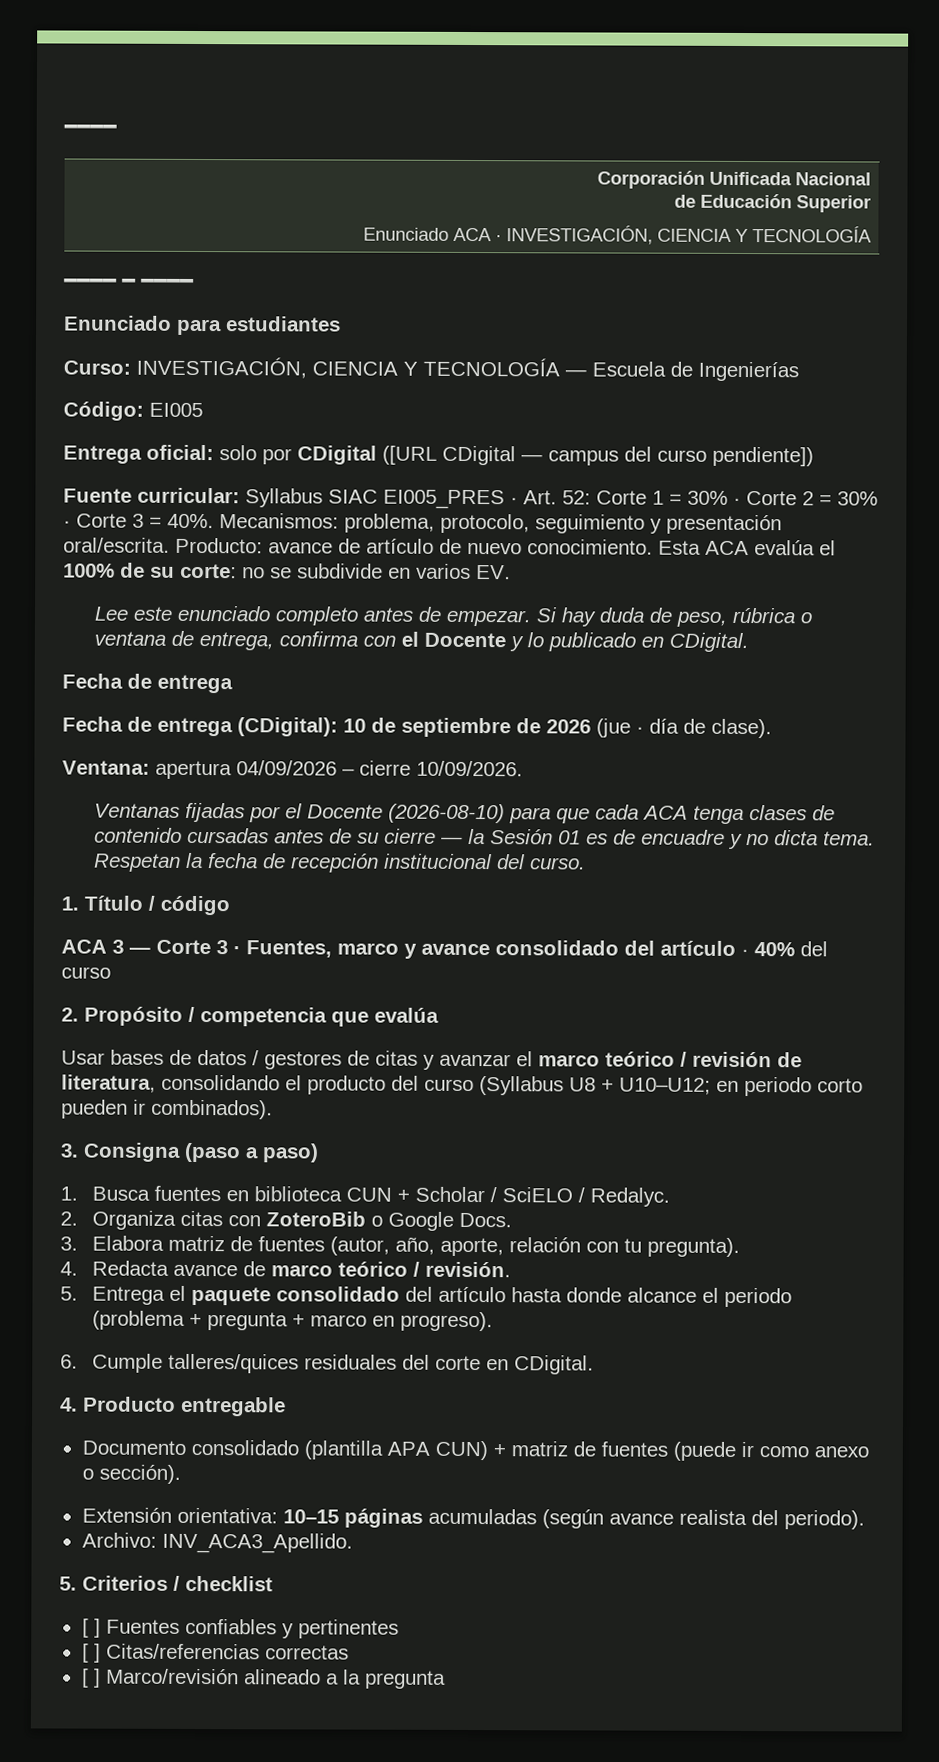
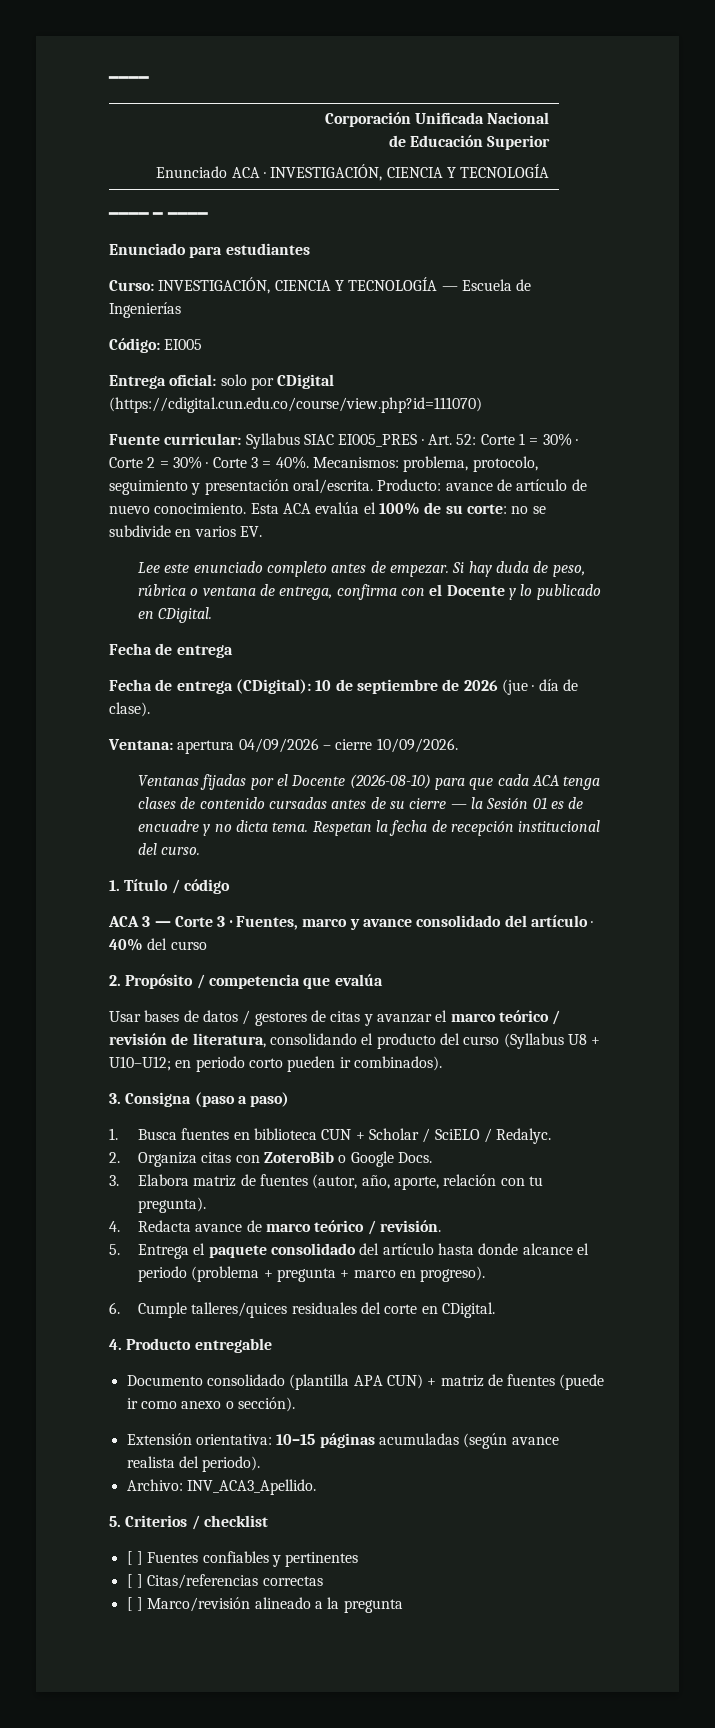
- Entrega oficial: solo por CDigital ([URL CDigital — campus del curso pendiente])
+ Entrega oficial: solo por CDigital (https://cdigital.cun.edu.co/course/view.php?id=111070)

